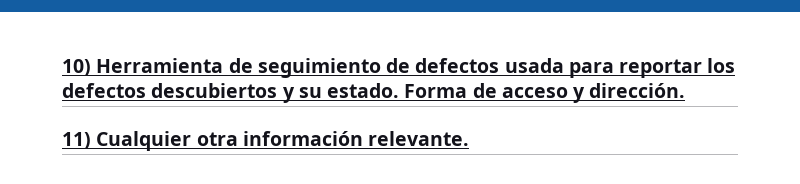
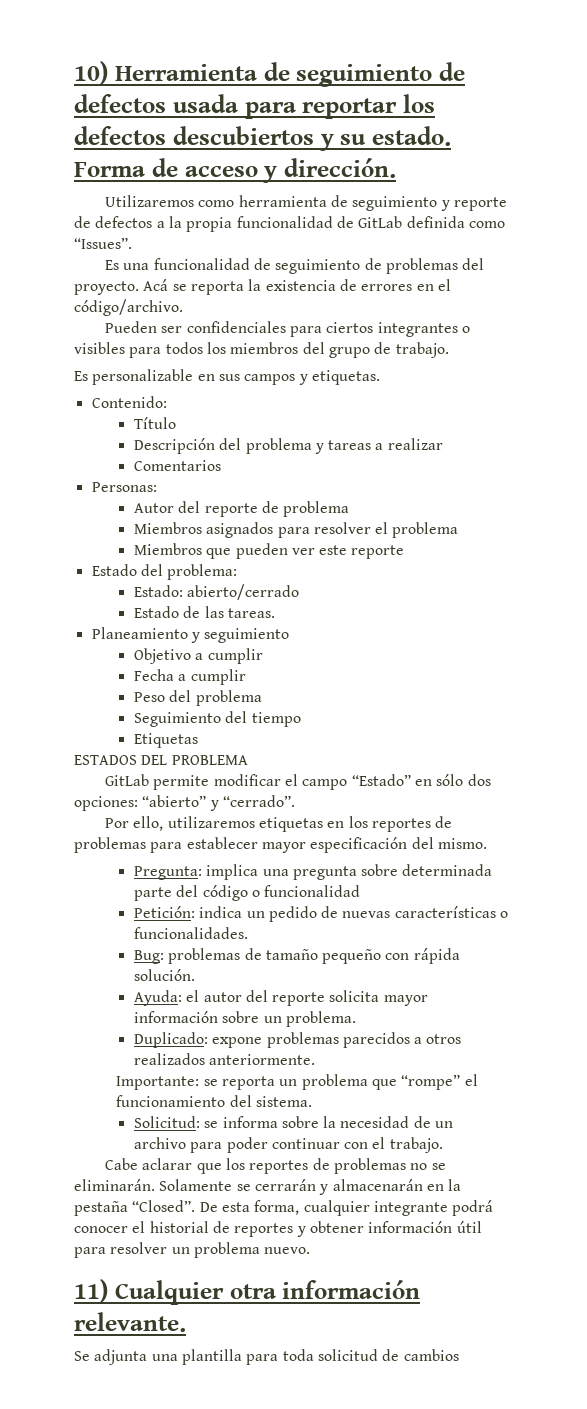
+ Utilizaremos como herramienta de seguimiento y reporte de defectos a la propia funcionalidad de GitLab definida como “Issues”.
+ Es una funcionalidad de seguimiento de problemas del proyecto. Acá se reporta la existencia de errores en el código/archivo.
+ Pueden ser confidenciales para ciertos integrantes o visibles para todos los miembros del grupo de trabajo.
+ Es personalizable en sus campos y etiquetas.
+ Contenido:
+ Título
+ Descripción del problema y tareas a realizar
+ Comentarios
+ Personas:
+ Autor del reporte de problema
+ Miembros asignados para resolver el problema
+ Miembros que pueden ver este reporte
+ Estado del problema:
+ Estado: abierto/cerrado
+ Estado de las tareas.
+ Planeamiento y seguimiento
+ Objetivo a cumplir
+ Fecha a cumplir
+ Peso del problema
+ Seguimiento del tiempo
+ Etiquetas
+ ESTADOS DEL PROBLEMA
+ GitLab permite modificar el campo “Estado” en sólo dos opciones: “abierto” y “cerrado”.
+ Por ello, utilizaremos etiquetas en los reportes de problemas para establecer mayor especificación del mismo.
+ Pregunta: implica una pregunta sobre determinada parte del código o funcionalidad
+ Petición: indica un pedido de nuevas características o funcionalidades.
+ Bug: problemas de tamaño pequeño con rápida solución.
+ Ayuda: el autor del reporte solicita mayor información sobre un problema.
+ Duplicado: expone problemas parecidos a otros realizados anteriormente.
+ Importante: se reporta un problema que “rompe” el funcionamiento del sistema.
+ Solicitud: se informa sobre la necesidad de un archivo para poder continuar con el trabajo.
+ Cabe aclarar que los reportes de problemas no se eliminarán. Solamente se cerrarán y almacenarán en la pestaña “Closed”. De esta forma, cualquier integrante podrá conocer el historial de reportes y obtener información útil para resolver un problema nuevo.
+ Se adjunta una plantilla para toda solicitud de cambios

